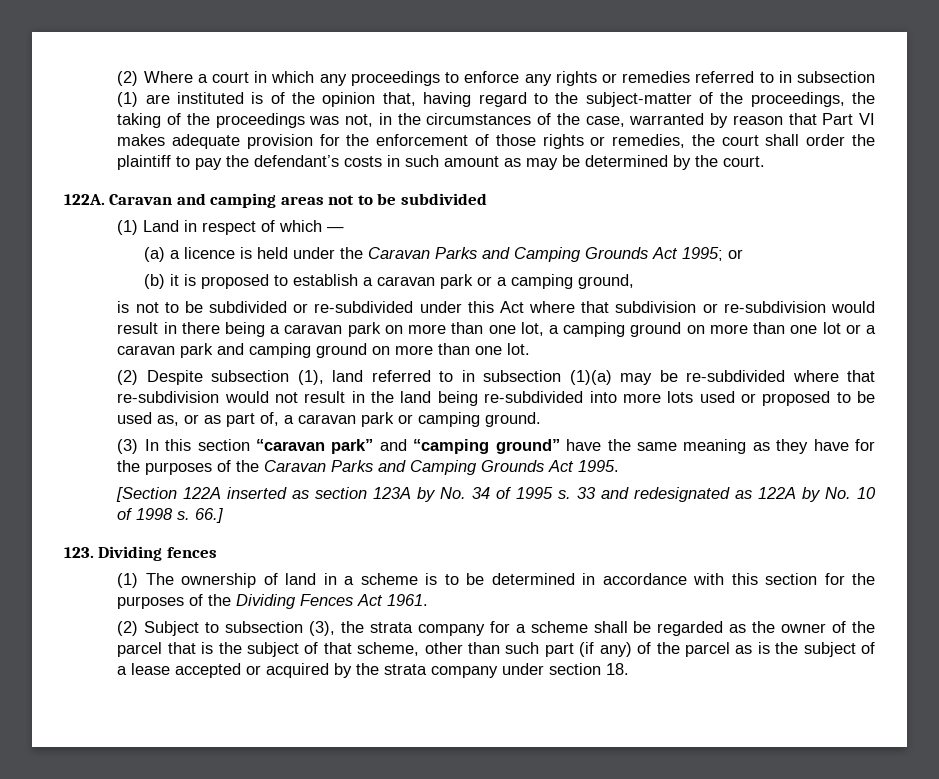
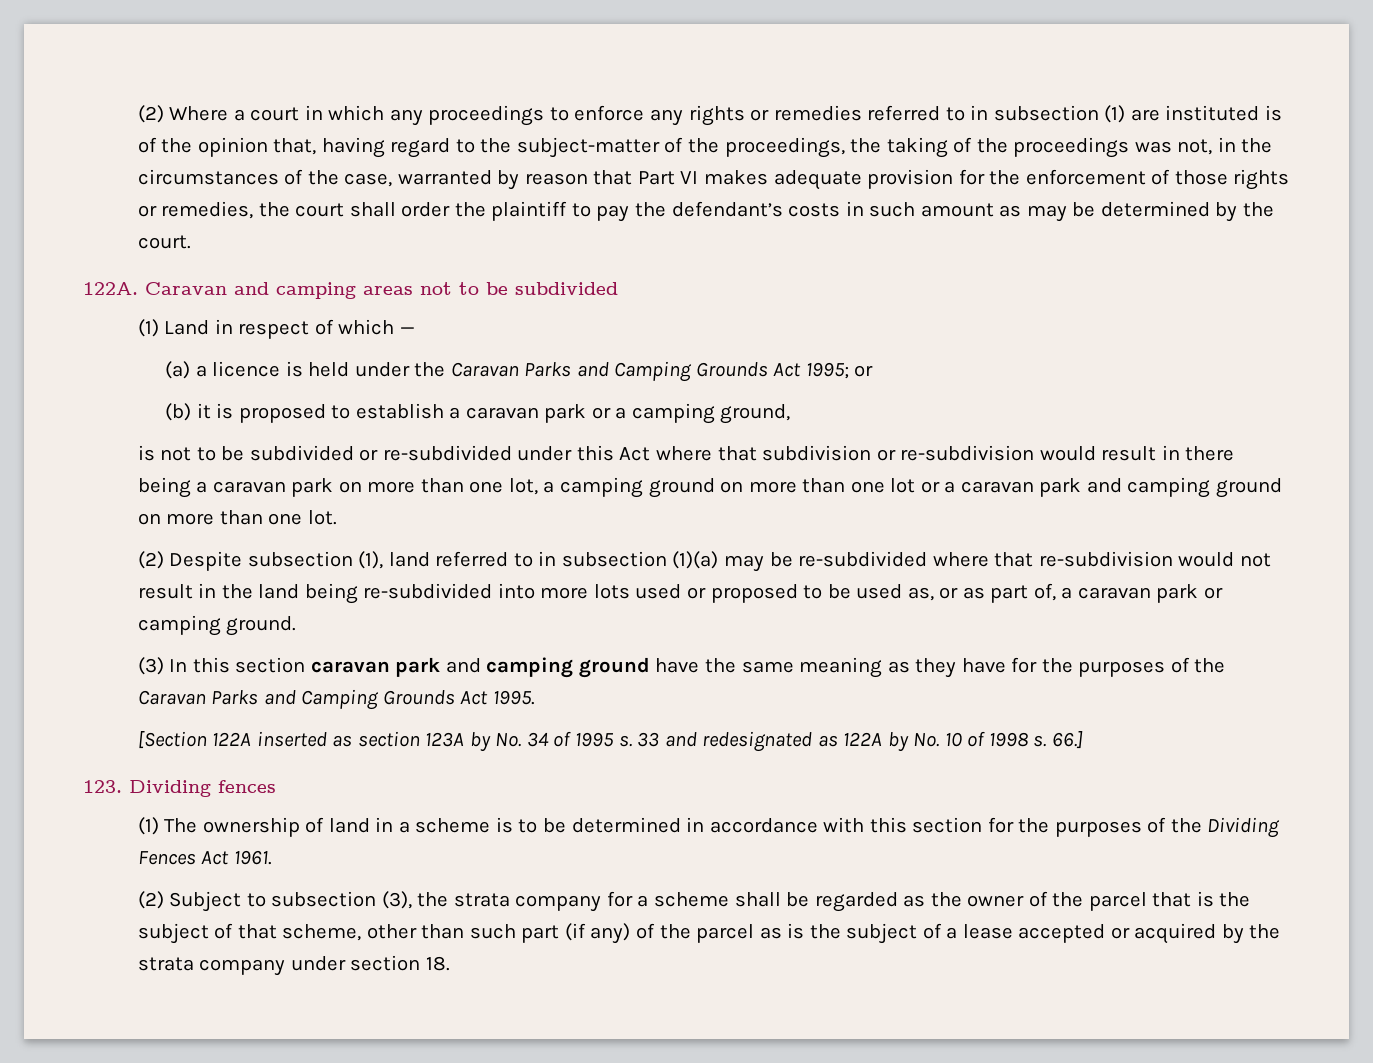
- (3) In this section “caravan park” and “camping ground” have the same meaning as they have for the purposes of the Caravan Parks and Camping Grounds Act 1995.
+ (3) In this section caravan park and camping ground have the same meaning as they have for the purposes of the Caravan Parks and Camping Grounds Act 1995.

